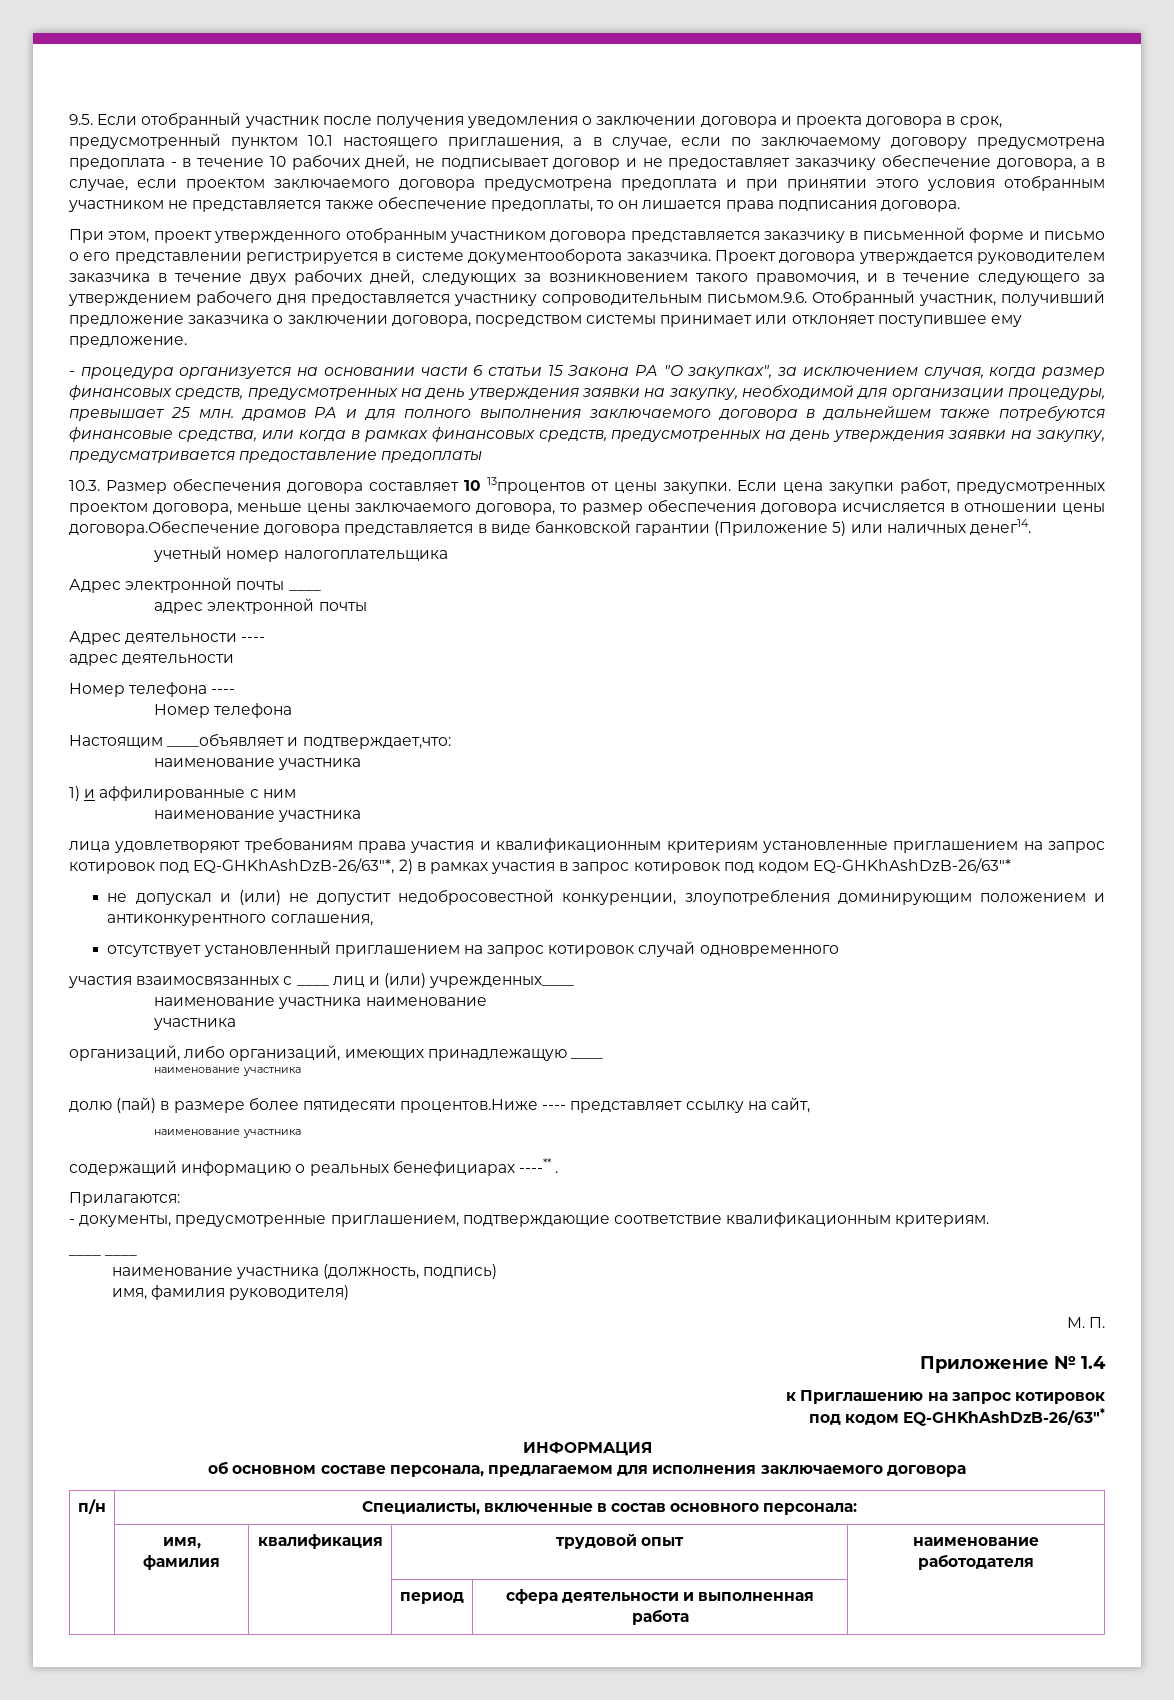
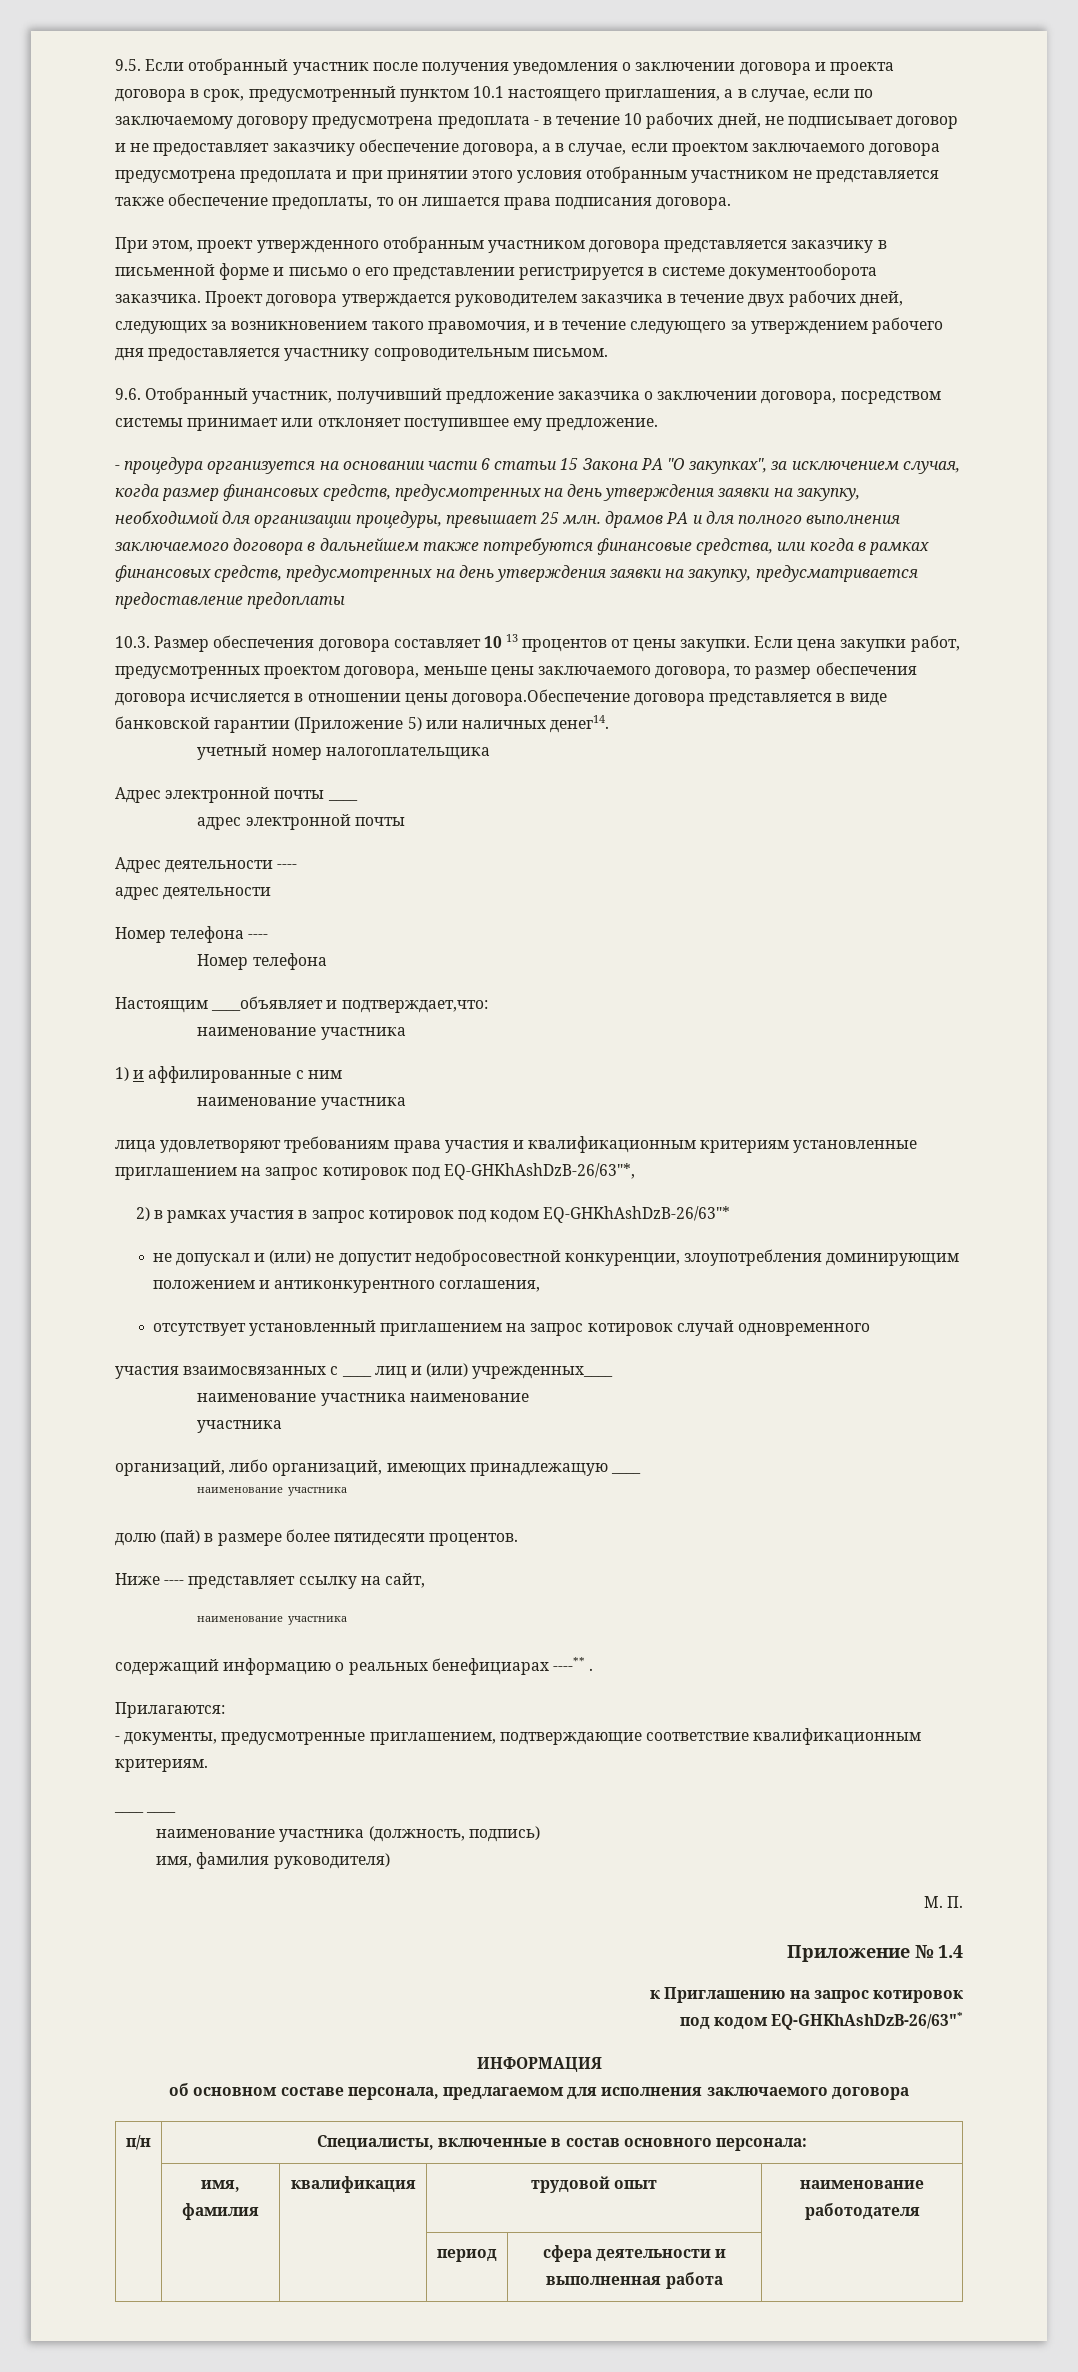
- Проект договора утверждается руководителем заказчика в течение двух рабочих дней, следующих за возникновением такого правомочия, и в течение следующего за утверждением рабочего дня предоставляется участнику сопроводительным письмом.9.6. Отобранный участник, получивший предложение заказчика о заключении договора, посредством системы принимает или отклоняет поступившее ему предложение.
+ Проект договора утверждается руководителем заказчика в течение двух рабочих дней, следующих за возникновением такого правомочия, и в течение следующего за утверждением рабочего дня предоставляется участнику сопроводительным письмом.
+ 9.6. Отобранный участник, получивший предложение заказчика о заключении договора, посредством системы принимает или отклоняет поступившее ему предложение.
- 10.3. Размер обеспечения договора составляет 10 13процентов от цены закупки.
+ 10.3. Размер обеспечения договора составляет 10 13 процентов от цены закупки.
- лица удовлетворяют требованиям права участия и квалификационным критериям установленные приглашением на запрос котировок под EQ-GHKhAshDzB-26/63"*, 2) в рамках участия в запрос котировок под кодом EQ-GHKhAshDzB-26/63"*
+ лица удовлетворяют требованиям права участия и квалификационным критериям установленные приглашением на запрос котировок под EQ-GHKhAshDzB-26/63"*,
+ 2) в рамках участия в запрос котировок под кодом EQ-GHKhAshDzB-26/63"*
- долю (пай) в размере более пятидесяти процентов.Ниже ---- представляет ссылку на сайт,
+ долю (пай) в размере более пятидесяти процентов.
+ Ниже ---- представляет ссылку на сайт,

